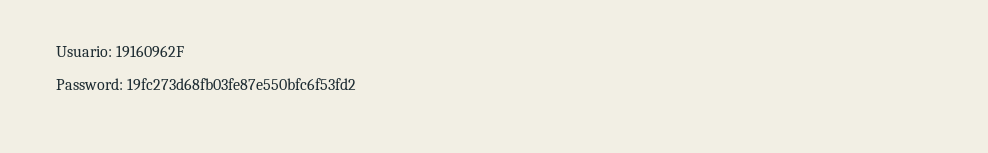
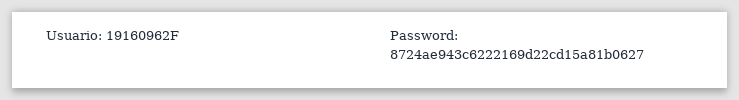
- Password: 19fc273d68fb03fe87e550bfc6f53fd2
+ Password: 8724ae943c6222169d22cd15a81b0627

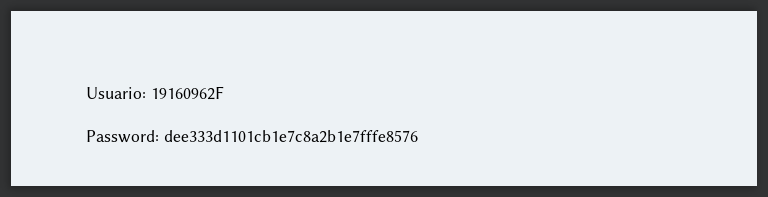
- Password: 8724ae943c6222169d22cd15a81b0627
+ Password: dee333d1101cb1e7c8a2b1e7fffe8576

